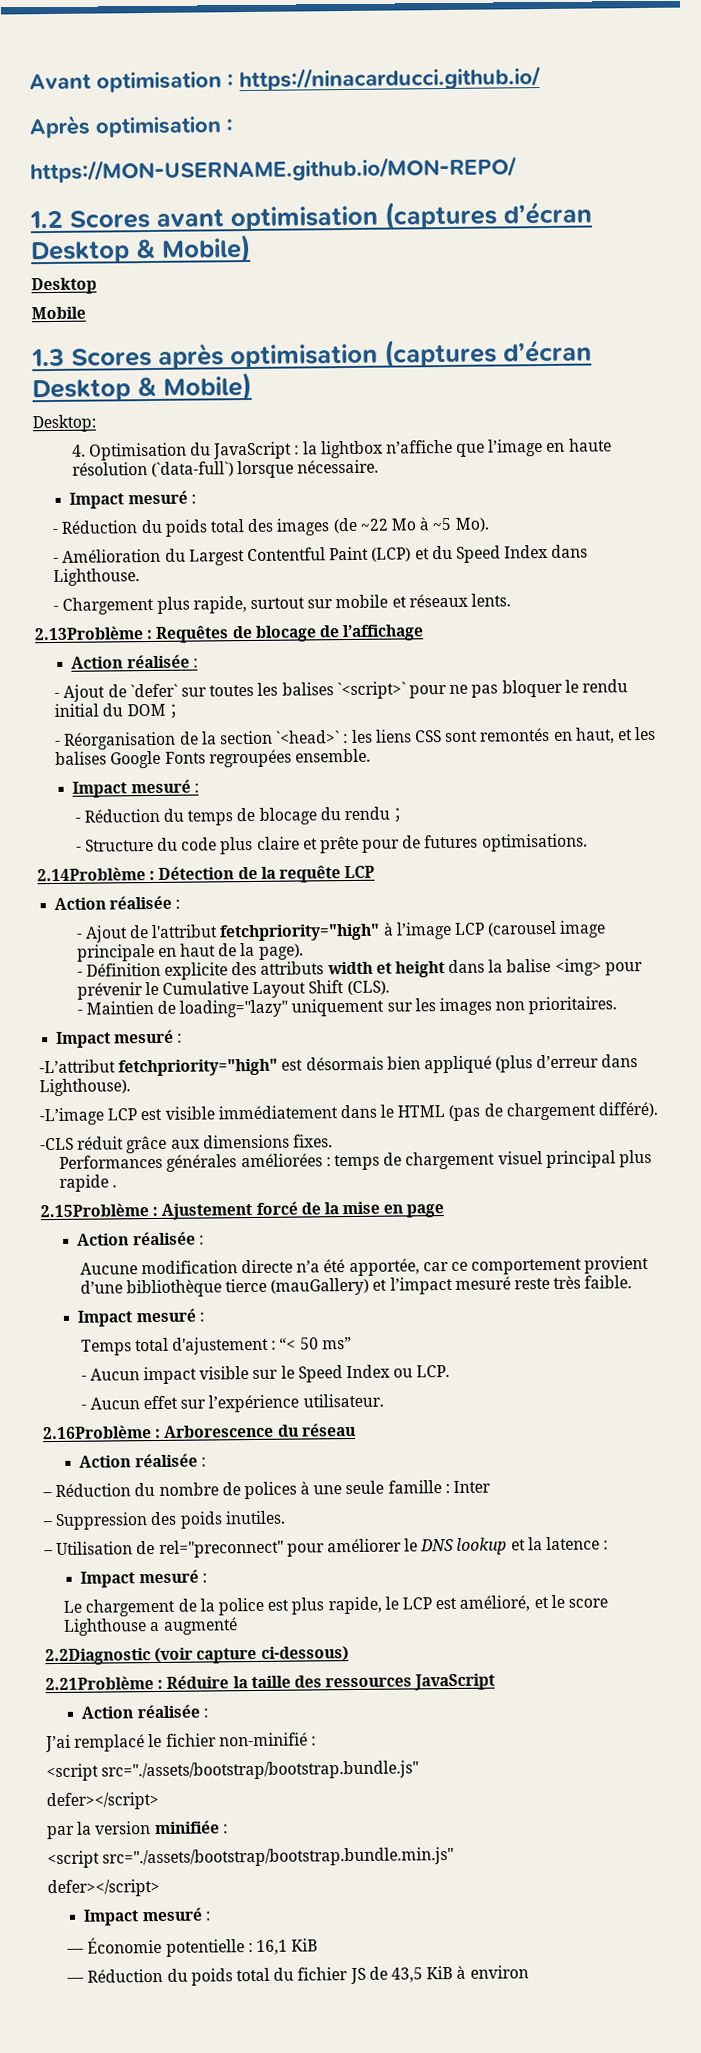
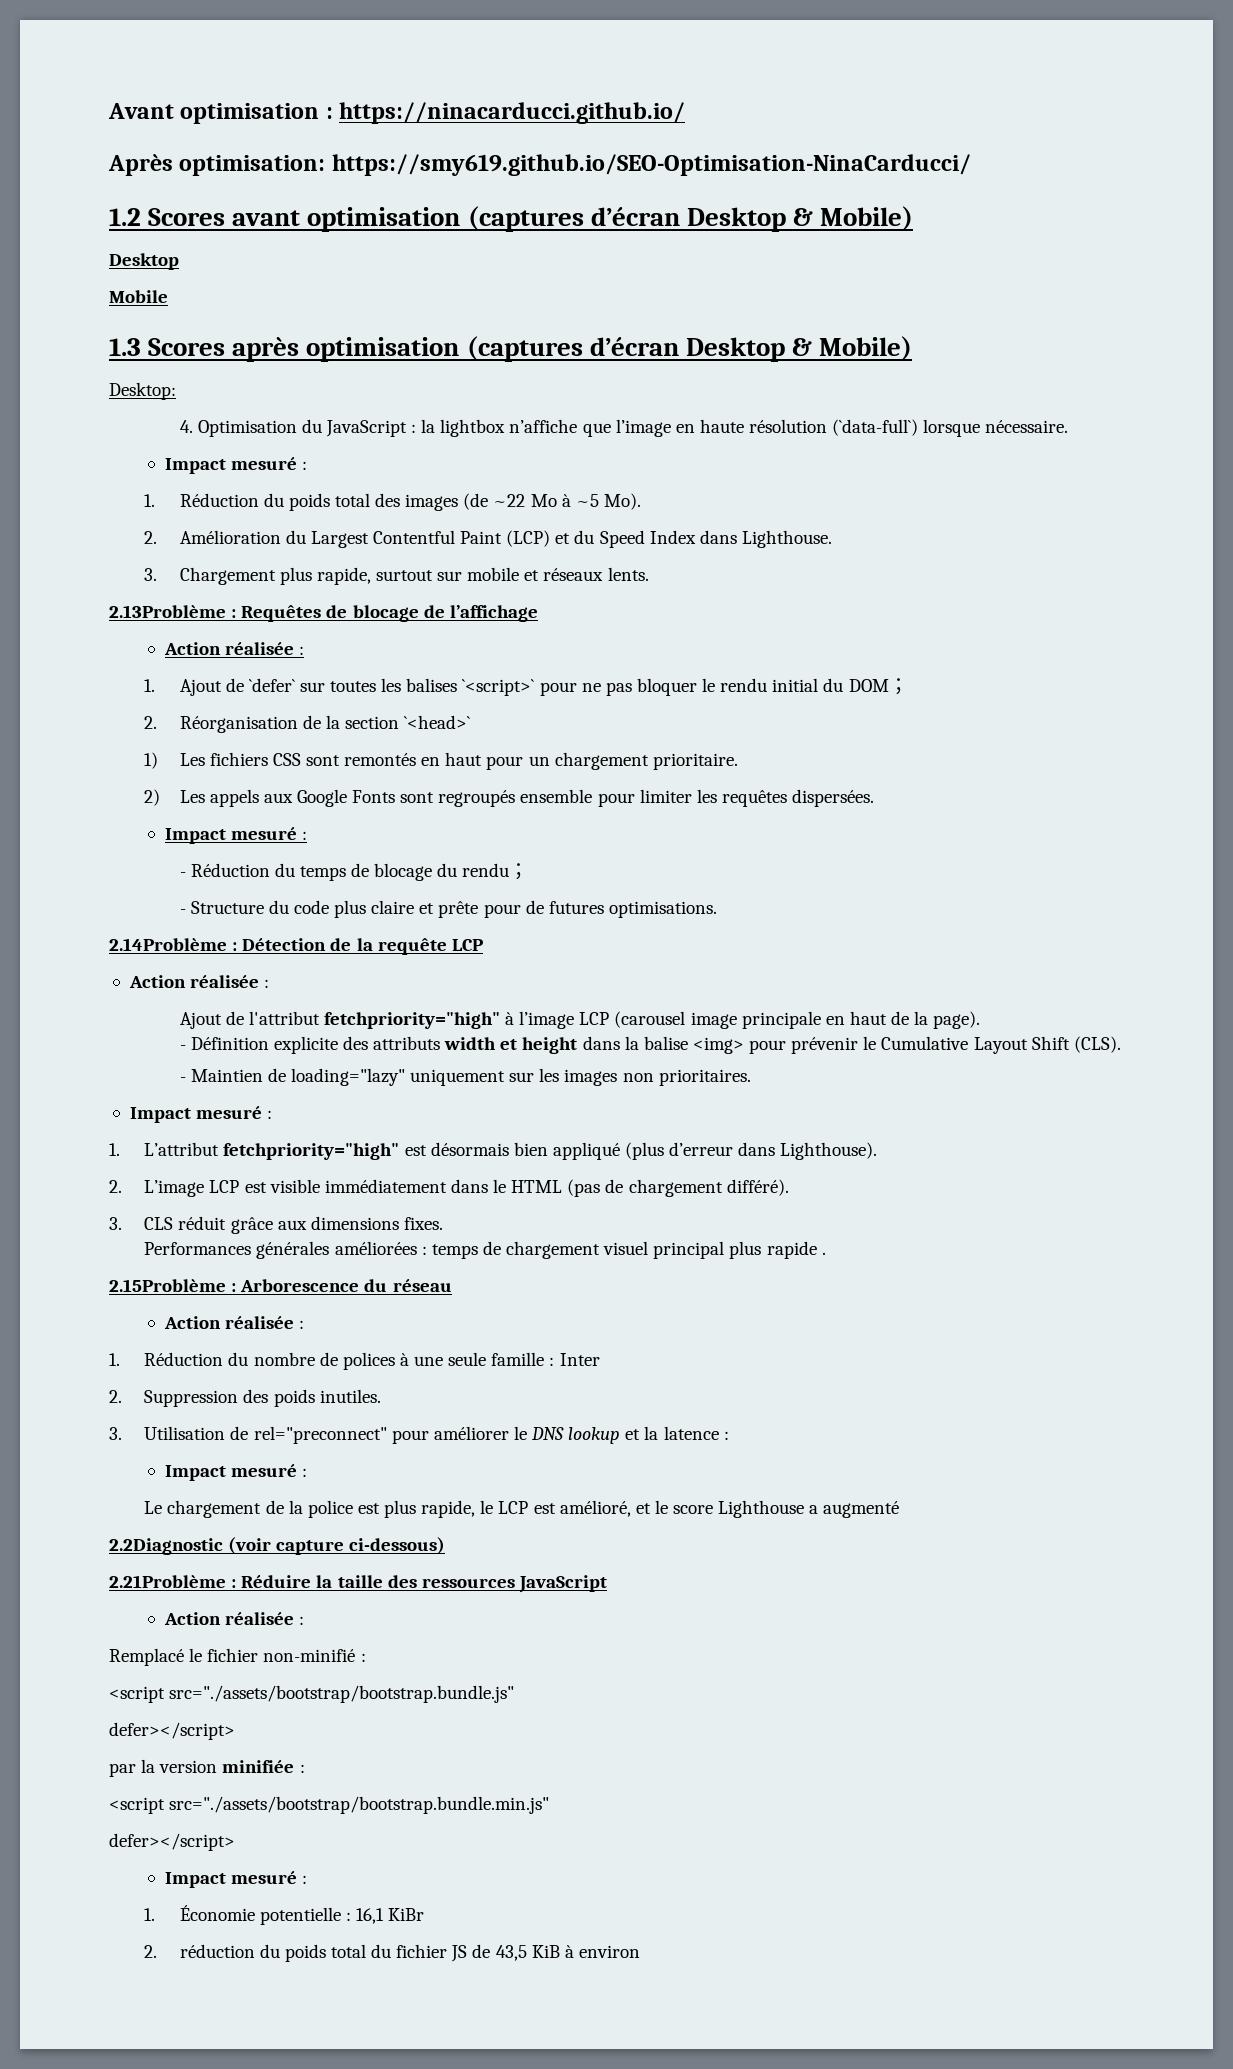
- Après optimisation :
- https://MON-USERNAME.github.io/MON-REPO/
+ Après optimisation: https://smy619.github.io/SEO-Optimisation-NinaCarducci/
- - Réduction du poids total des images (de ~22 Mo à ~5 Mo).
+ 1. Réduction du poids total des images (de ~22 Mo à ~5 Mo).
- - Amélioration du Largest Contentful Paint (LCP) et du Speed Index dans Lighthouse.
+ 2. Amélioration du Largest Contentful Paint (LCP) et du Speed Index dans Lighthouse.
- - Chargement plus rapide, surtout sur mobile et réseaux lents.
+ 3. Chargement plus rapide, surtout sur mobile et réseaux lents.
- - Ajout de `defer` sur toutes les balises `<script>` pour ne pas bloquer le rendu initial du DOM；
+ 1. Ajout de `defer` sur toutes les balises `<script>` pour ne pas bloquer le rendu initial du DOM；
- - Réorganisation de la section `<head>` : les liens CSS sont remontés en haut, et les balises Google Fonts regroupées ensemble.
+ 2. Réorganisation de la section `<head>`
+ 1) Les fichiers CSS sont remontés en haut pour un chargement prioritaire.
+ 2) Les appels aux Google Fonts sont regroupés ensemble pour limiter les requêtes dispersées.
- - Ajout de l'attribut fetchpriority="high" à l’image LCP (carousel image principale en haut de la page).
+ Ajout de l'attribut fetchpriority="high" à l’image LCP (carousel image principale en haut de la page).
- -L’attribut fetchpriority="high" est désormais bien appliqué (plus d’erreur dans Lighthouse).
+ 1. L’attribut fetchpriority="high" est désormais bien appliqué (plus d’erreur dans Lighthouse).
- -L’image LCP est visible immédiatement dans le HTML (pas de chargement différé).
+ 2. L’image LCP est visible immédiatement dans le HTML (pas de chargement différé).
- -CLS réduit grâce aux dimensions fixes.
+ 3. CLS réduit grâce aux dimensions fixes.
- 2.15Problème : Ajustement forcé de la mise en page
- Action réalisée :
- Aucune modification directe n’a été apportée, car ce comportement provient d’une bibliothèque tierce (mauGallery) et l’impact mesuré reste très faible.
- Impact mesuré :
- Temps total d'ajustement : “< 50 ms”
- - Aucun impact visible sur le Speed Index ou LCP.
- - Aucun effet sur l’expérience utilisateur.
- 2.16Problème : Arborescence du réseau
+ 2.15Problème : Arborescence du réseau
- – Réduction du nombre de polices à une seule famille : Inter
+ 1. Réduction du nombre de polices à une seule famille : Inter
- – Suppression des poids inutiles.
+ 2. Suppression des poids inutiles.
- – Utilisation de rel="preconnect" pour améliorer le DNS lookup et la latence :
+ 3. Utilisation de rel="preconnect" pour améliorer le DNS lookup et la latence :
- J’ai remplacé le fichier non-minifié :
+ Remplacé le fichier non-minifié :
- — Économie potentielle : 16,1 KiB
- — Réduction du poids total du fichier JS de 43,5 KiB à environ
+ 1. Économie potentielle : 16,1 KiBr
+ 2. réduction du poids total du fichier JS de 43,5 KiB à environ

